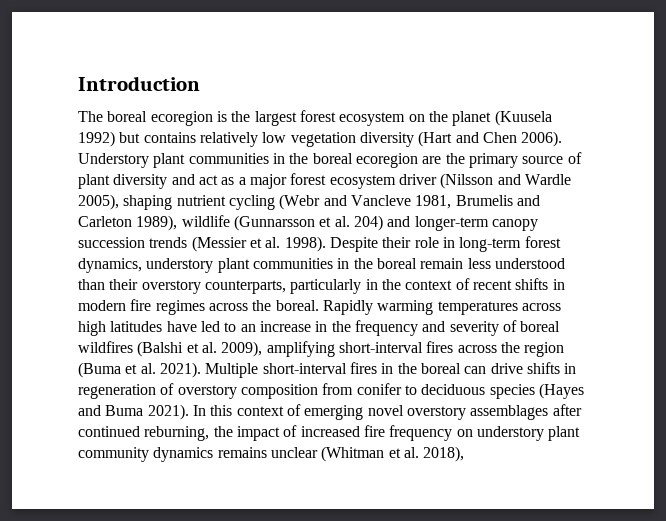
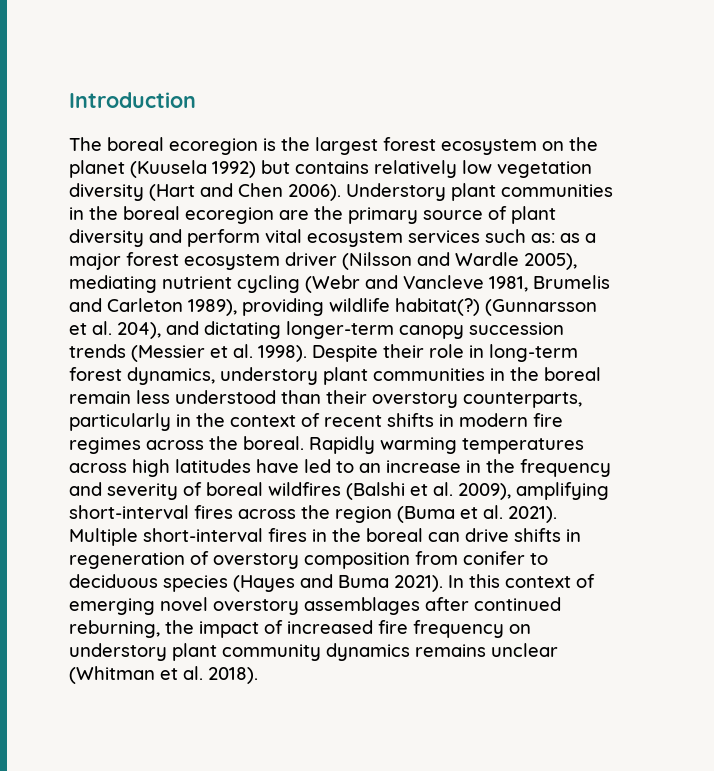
- Understory plant communities in the boreal ecoregion are the primary source of plant diversity and act as a major forest ecosystem driver (Nilsson and Wardle 2005), shaping nutrient cycling (Webr and Vancleve 1981, Brumelis and Carleton 1989), wildlife (Gunnarsson et al. 204) and longer-term canopy succession trends (Messier et al. 1998).
+ Understory plant communities in the boreal ecoregion are the primary source of plant diversity and perform vital ecosystem services such as: as a major forest ecosystem driver (Nilsson and Wardle 2005), mediating nutrient cycling (Webr and Vancleve 1981, Brumelis and Carleton 1989), providing wildlife habitat(?) (Gunnarsson et al. 204), and dictating longer-term canopy succession trends (Messier et al. 1998).
- In this context of emerging novel overstory assemblages after continued reburning, the impact of increased fire frequency on understory plant community dynamics remains unclear (Whitman et al. 2018),
+ In this context of emerging novel overstory assemblages after continued reburning, the impact of increased fire frequency on understory plant community dynamics remains unclear (Whitman et al. 2018).

